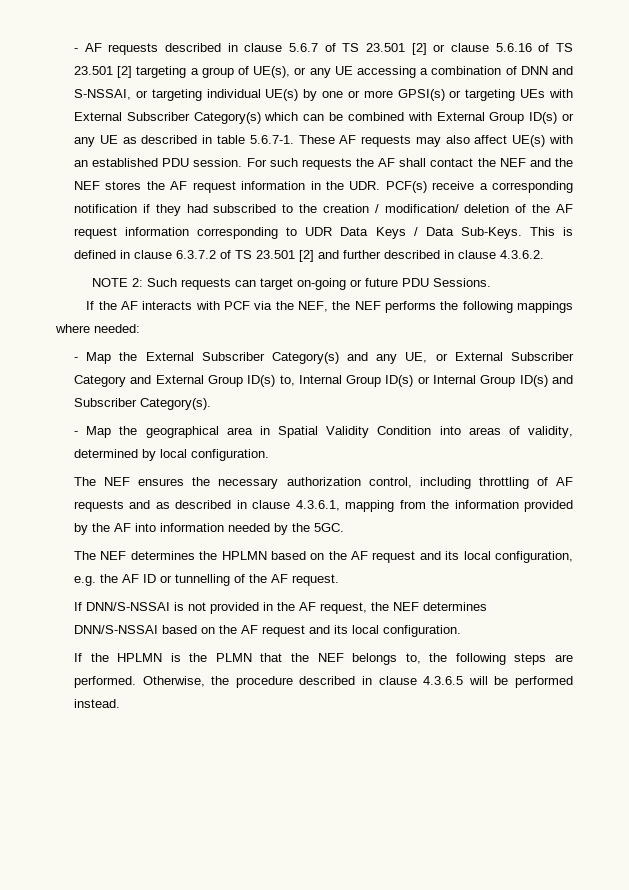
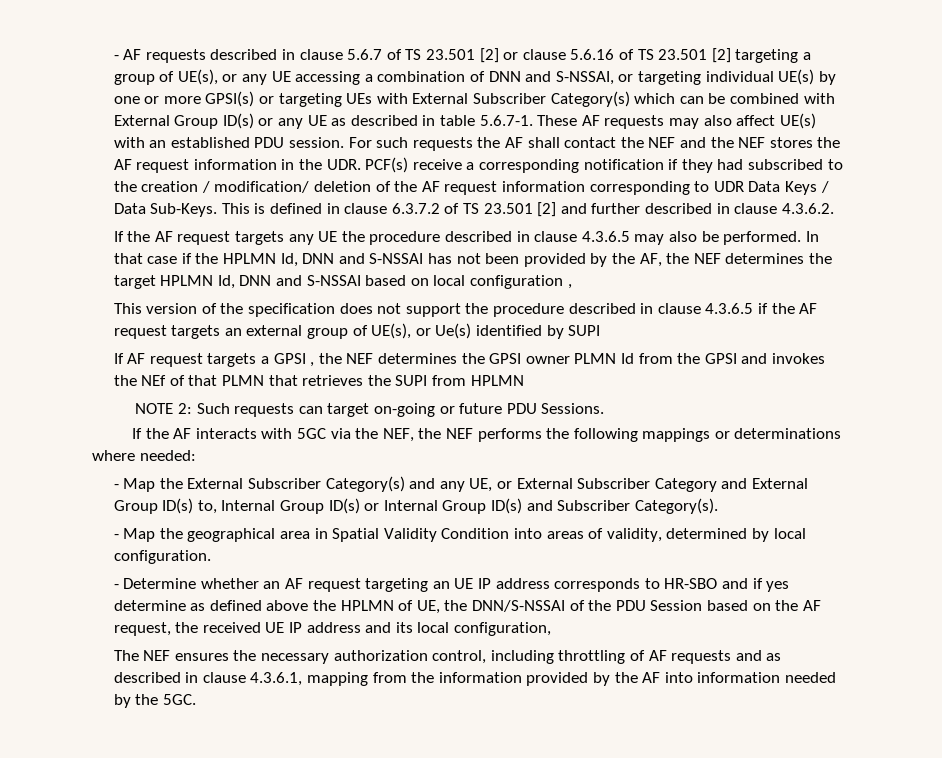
+ If the AF request targets any UE the procedure described in clause 4.3.6.5 may also be performed. In that case if the HPLMN Id, DNN and S-NSSAI has not been provided by the AF, the NEF determines the target HPLMN Id, DNN and S-NSSAI based on local configuration ,
+ This version of the specification does not support the procedure described in clause 4.3.6.5 if the AF request targets an external group of UE(s), or Ue(s) identified by SUPI
+ If AF request targets a GPSI , the NEF determines the GPSI owner PLMN Id from the GPSI and invokes the NEf of that PLMN that retrieves the SUPI from HPLMN
- If the AF interacts with PCF via the NEF, the NEF performs the following mappings where needed:
+ If the AF interacts with 5GC via the NEF, the NEF performs the following mappings or determinations where needed:
+ - Determine whether an AF request targeting an UE IP address corresponds to HR-SBO and if yes determine as defined above the HPLMN of UE, the DNN/S-NSSAI of the PDU Session based on the AF request, the received UE IP address and its local configuration,
- The NEF determines the HPLMN based on the AF request and its local configuration, e.g. the AF ID or tunnelling of the AF request.
- If DNN/S-NSSAI is not provided in the AF request, the NEF determines DNN/S-NSSAI based on the AF request and its local configuration.
- If the HPLMN is the PLMN that the NEF belongs to, the following steps are performed. Otherwise, the procedure described in clause 4.3.6.5 will be performed instead.

